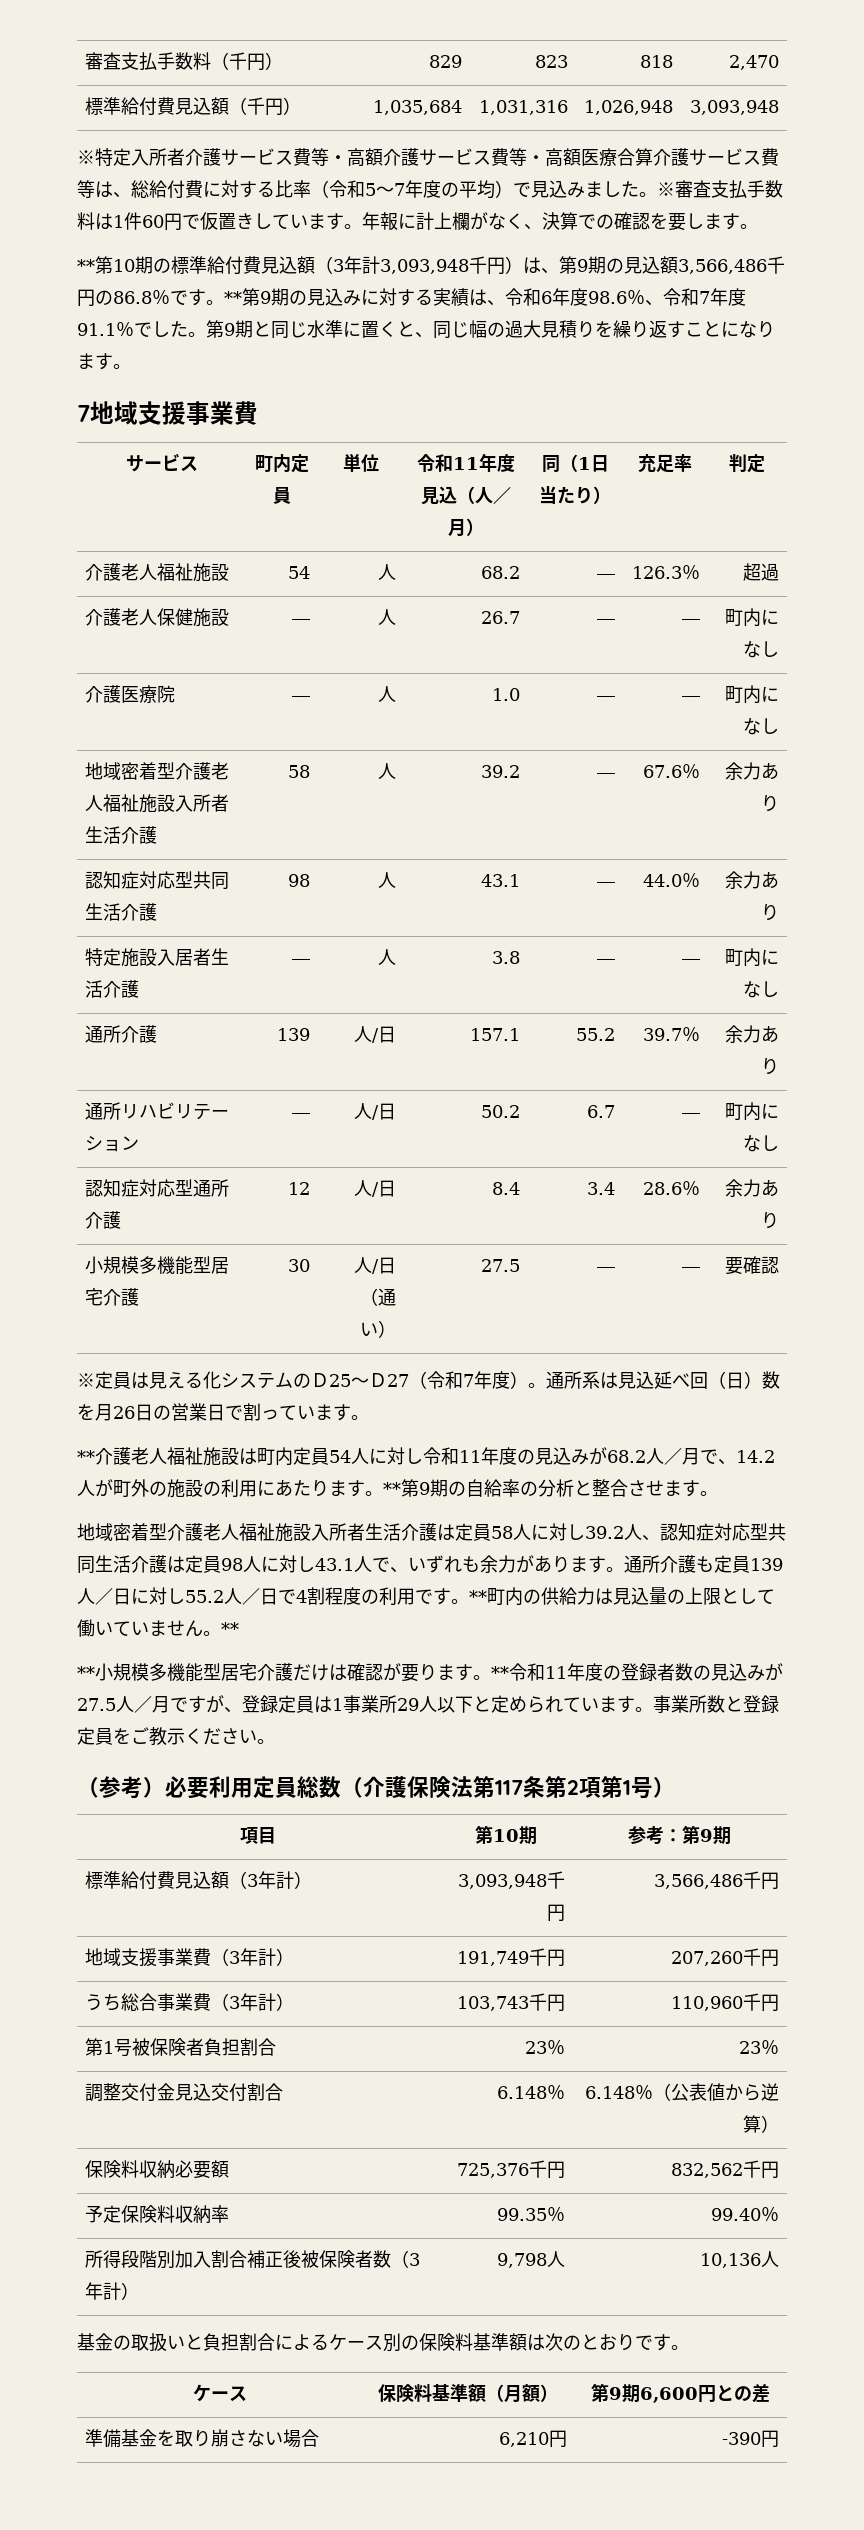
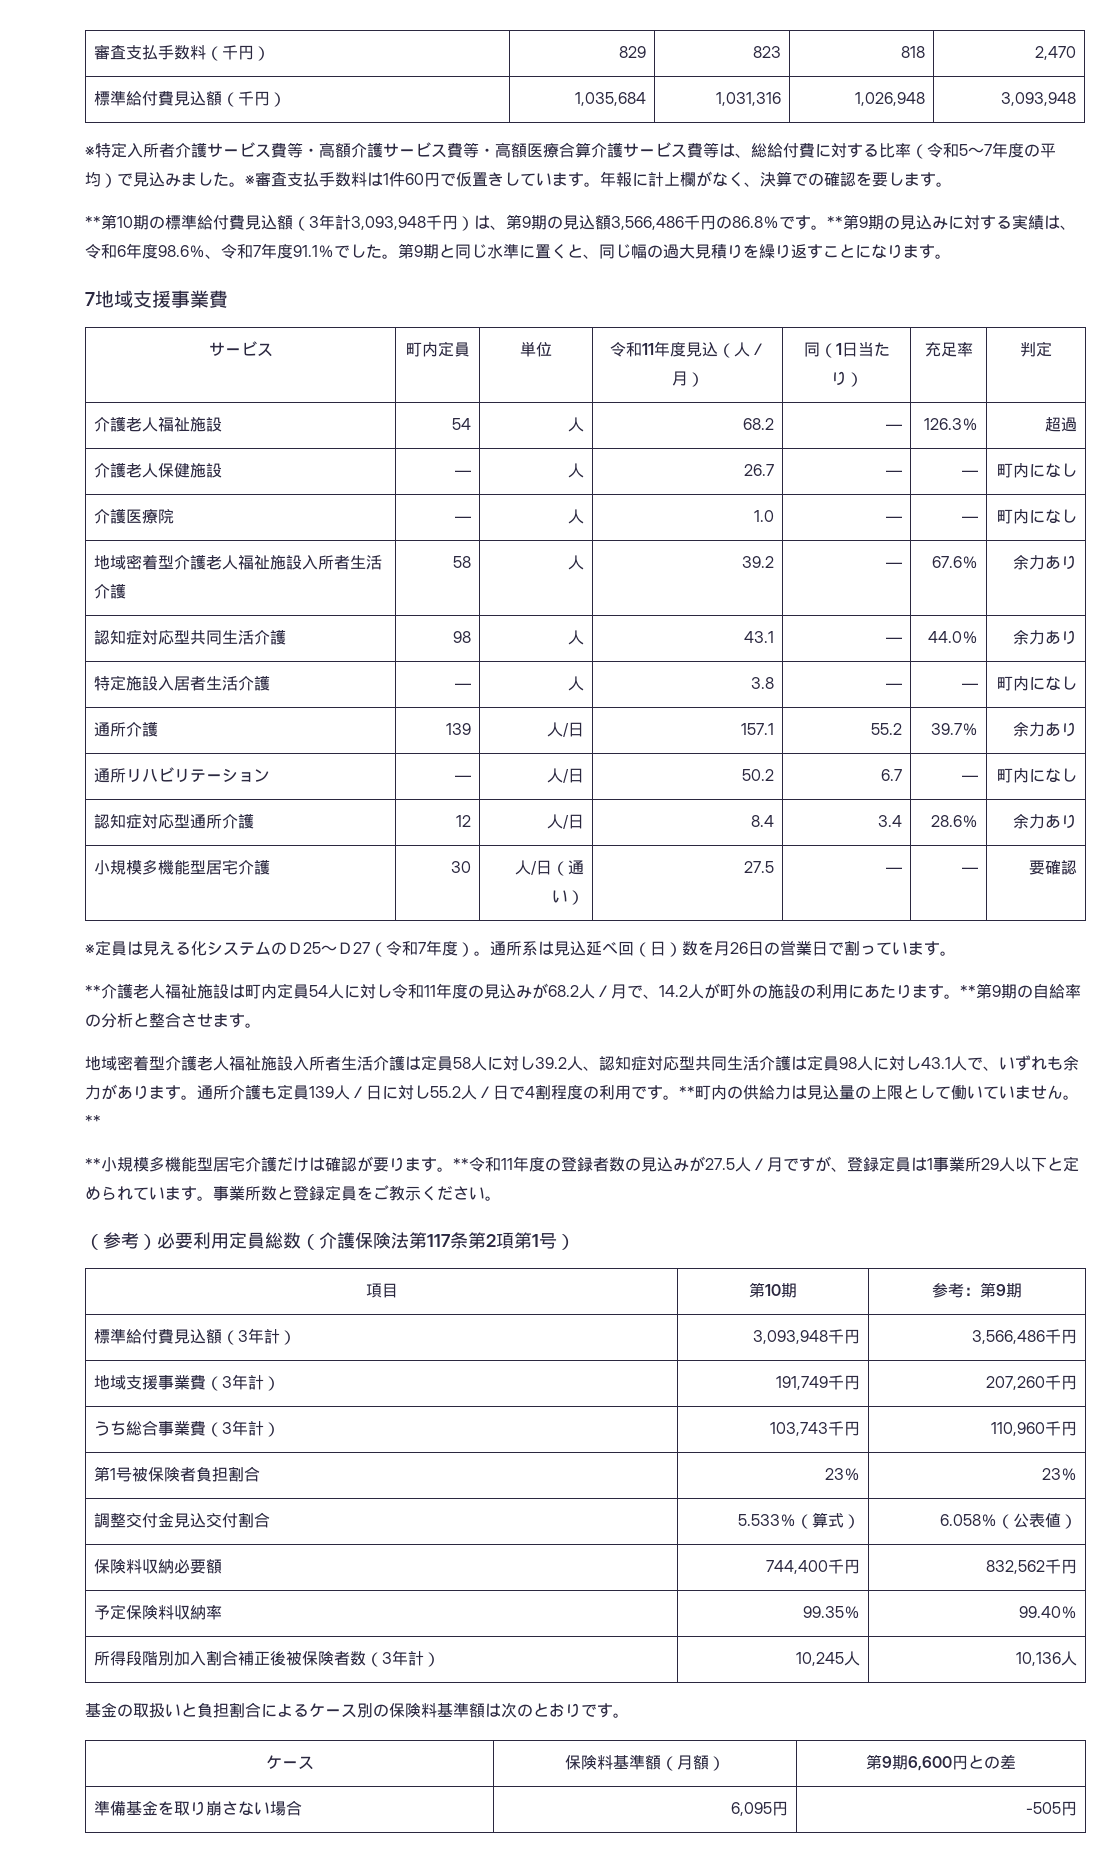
- 調整交付金見込交付割合 | 6.148％ | 6.148％（公表値から逆算）
+ 調整交付金見込交付割合 | 5.533％（算式） | 6.058％（公表値）
- 保険料収納必要額 | 725,376千円 | 832,562千円
+ 保険料収納必要額 | 744,400千円 | 832,562千円
- 所得段階別加入割合補正後被保険者数（3年計） | 9,798人 | 10,136人
+ 所得段階別加入割合補正後被保険者数（3年計） | 10,245人 | 10,136人
- 準備基金を取り崩さない場合 | 6,210円 | -390円
+ 準備基金を取り崩さない場合 | 6,095円 | -505円

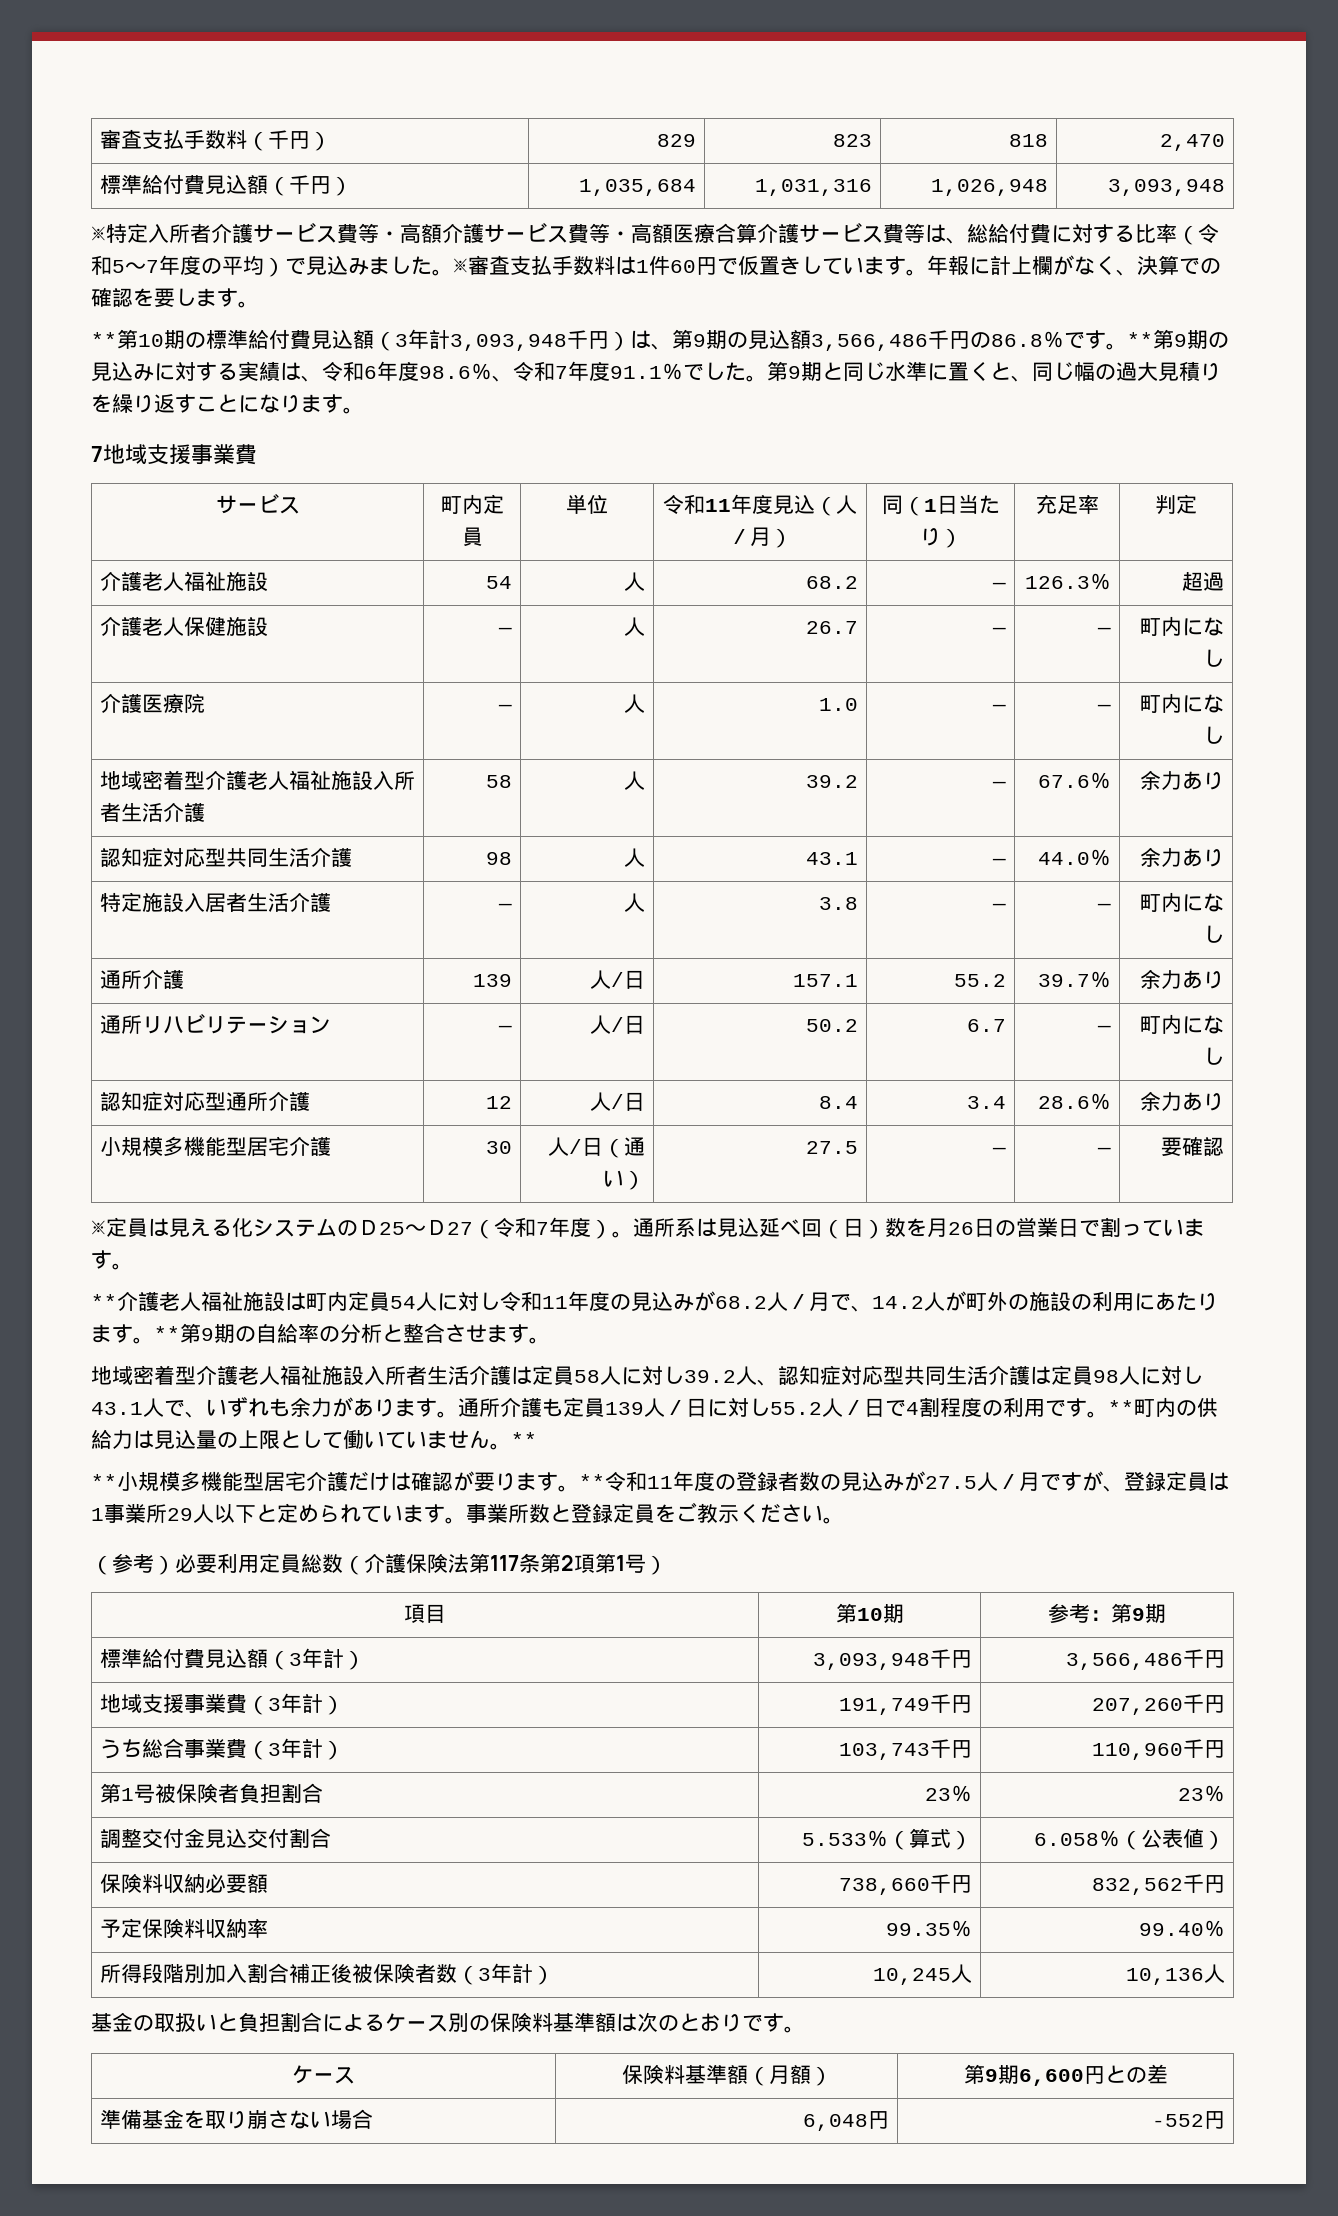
- 保険料収納必要額 | 744,400千円 | 832,562千円
+ 保険料収納必要額 | 738,660千円 | 832,562千円
- 準備基金を取り崩さない場合 | 6,095円 | -505円
+ 準備基金を取り崩さない場合 | 6,048円 | -552円

